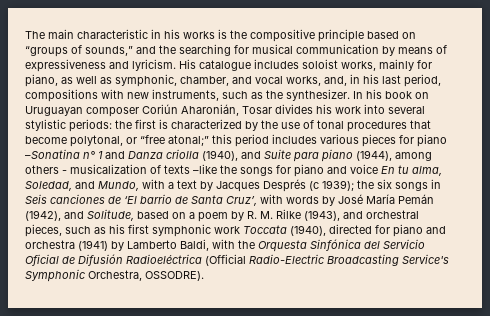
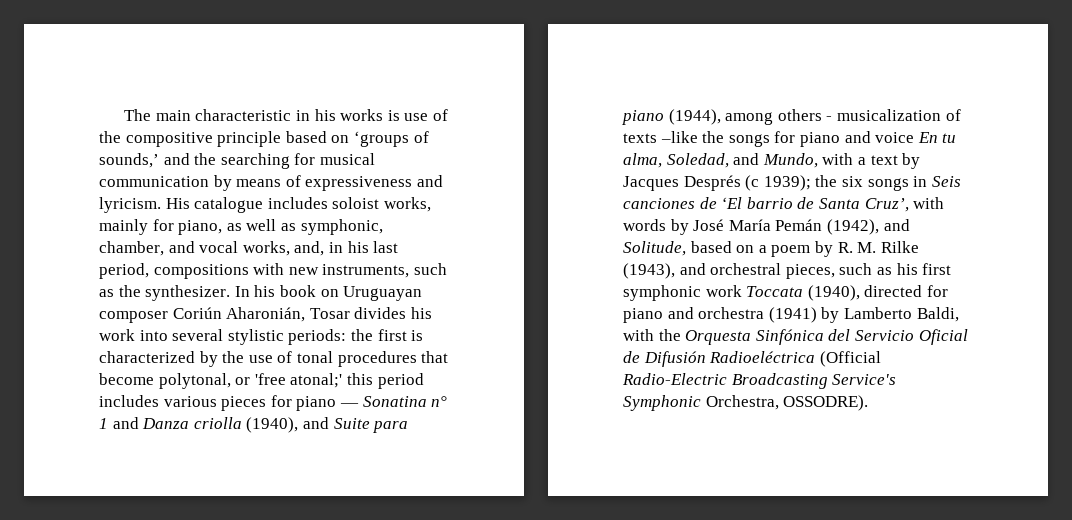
- The main characteristic in his works is the compositive principle based on “groups of sounds,” and the searching for musical communication by means of expressiveness and lyricism.
+ The main characteristic in his works is use of the compositive principle based on ‘groups of sounds,’ and the searching for musical communication by means of expressiveness and lyricism.
- the first is characterized by the use of tonal procedures that become polytonal, or “free atonal;”
+ the first is characterized by the use of tonal procedures that become polytonal, or 'free atonal;'
- this period includes various pieces for piano –Sonatina n° 1 and Danza criolla (1940), and Suite para piano (1944), among others - musicalization of texts –like the songs for piano and voice En tu alma, Soledad, and Mundo, with a text by Jacques Després (c 1939);
+ this period includes various pieces for piano — Sonatina n° 1 and Danza criolla (1940), and Suite para piano (1944), among others - musicalization of texts –like the songs for piano and voice En tu alma, Soledad, and Mundo, with a text by Jacques Després (c 1939);

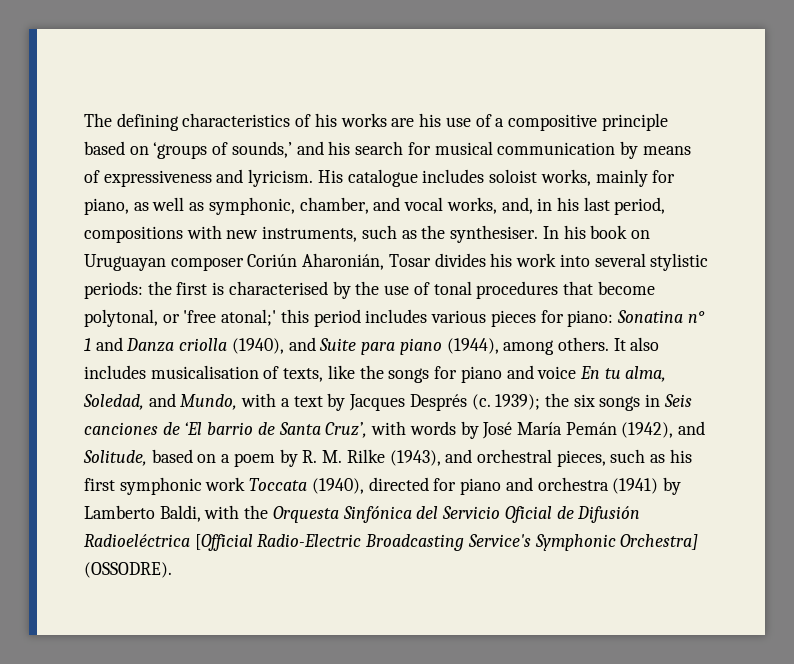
- The main characteristic in his works is use of the compositive principle based on ‘groups of sounds,’ and the searching for musical communication by means of expressiveness and lyricism.
+ The defining characteristics of his works are his use of a compositive principle based on ‘groups of sounds,’ and his search for musical communication by means of expressiveness and lyricism.
- His catalogue includes soloist works, mainly for piano, as well as symphonic, chamber, and vocal works, and, in his last period, compositions with new instruments, such as the synthesizer.
+ His catalogue includes soloist works, mainly for piano, as well as symphonic, chamber, and vocal works, and, in his last period, compositions with new instruments, such as the synthesiser.
- the first is characterized by the use of tonal procedures that become polytonal, or 'free atonal;'
+ the first is characterised by the use of tonal procedures that become polytonal, or 'free atonal;'
- this period includes various pieces for piano — Sonatina n° 1 and Danza criolla (1940), and Suite para piano (1944), among others - musicalization of texts –like the songs for piano and voice En tu alma, Soledad, and Mundo, with a text by Jacques Després (c 1939);
+ this period includes various pieces for piano: Sonatina n° 1 and Danza criolla (1940), and Suite para piano (1944), among others. It also includes musicalisation of texts, like the songs for piano and voice En tu alma, Soledad, and Mundo, with a text by Jacques Després (c. 1939);
- the six songs in Seis canciones de ‘El barrio de Santa Cruz’, with words by José María Pemán (1942), and Solitude, based on a poem by R. M. Rilke (1943), and orchestral pieces, such as his first symphonic work Toccata (1940), directed for piano and orchestra (1941) by Lamberto Baldi, with the Orquesta Sinfónica del Servicio Oficial de Difusión Radioeléctrica (Official Radio-Electric Broadcasting Service's Symphonic Orchestra, OSSODRE).
+ the six songs in Seis canciones de ‘El barrio de Santa Cruz’, with words by José María Pemán (1942), and Solitude, based on a poem by R. M. Rilke (1943), and orchestral pieces, such as his first symphonic work Toccata (1940), directed for piano and orchestra (1941) by Lamberto Baldi, with the Orquesta Sinfónica del Servicio Oficial de Difusión Radioeléctrica [Official Radio-Electric Broadcasting Service's Symphonic Orchestra] (OSSODRE).

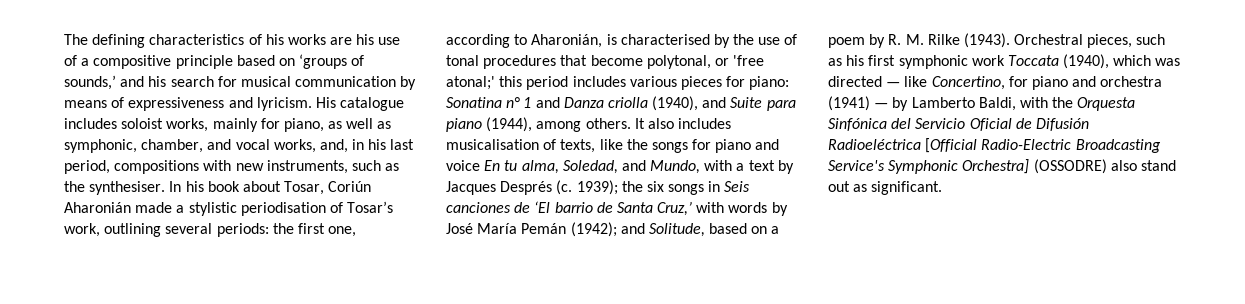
- In his book on Uruguayan composer Coriún Aharonián, Tosar divides his work into several stylistic periods: the first is characterised by the use of tonal procedures that become polytonal, or 'free atonal;' this period includes various pieces for piano: Sonatina n° 1 and Danza criolla (1940), and Suite para piano (1944), among others.
+ In his book about Tosar, Coriún Aharonián made a stylistic periodisation of Tosar’s work, outlining several periods: the first one, according to Aharonián, is characterised by the use of tonal procedures that become polytonal, or 'free atonal;' this period includes various pieces for piano: Sonatina n° 1 and Danza criolla (1940), and Suite para piano (1944), among others.
- the six songs in Seis canciones de ‘El barrio de Santa Cruz’, with words by José María Pemán (1942), and Solitude, based on a poem by R. M. Rilke (1943), and orchestral pieces, such as his first symphonic work Toccata (1940), directed for piano and orchestra (1941) by Lamberto Baldi, with the Orquesta Sinfónica del Servicio Oficial de Difusión Radioeléctrica [Official Radio-Electric Broadcasting Service's Symphonic Orchestra] (OSSODRE).
+ the six songs in Seis canciones de ‘El barrio de Santa Cruz,’ with words by José María Pemán (1942); and Solitude, based on a poem by R. M. Rilke (1943). Orchestral pieces, such as his first symphonic work Toccata (1940), which was directed — like Concertino, for piano and orchestra (1941) — by Lamberto Baldi, with the Orquesta Sinfónica del Servicio Oficial de Difusión Radioeléctrica [Official Radio-Electric Broadcasting Service's Symphonic Orchestra] (OSSODRE) also stand out as significant.

